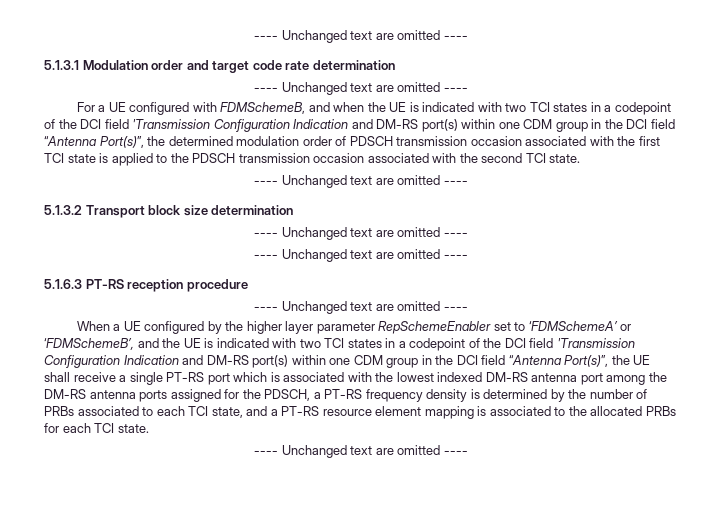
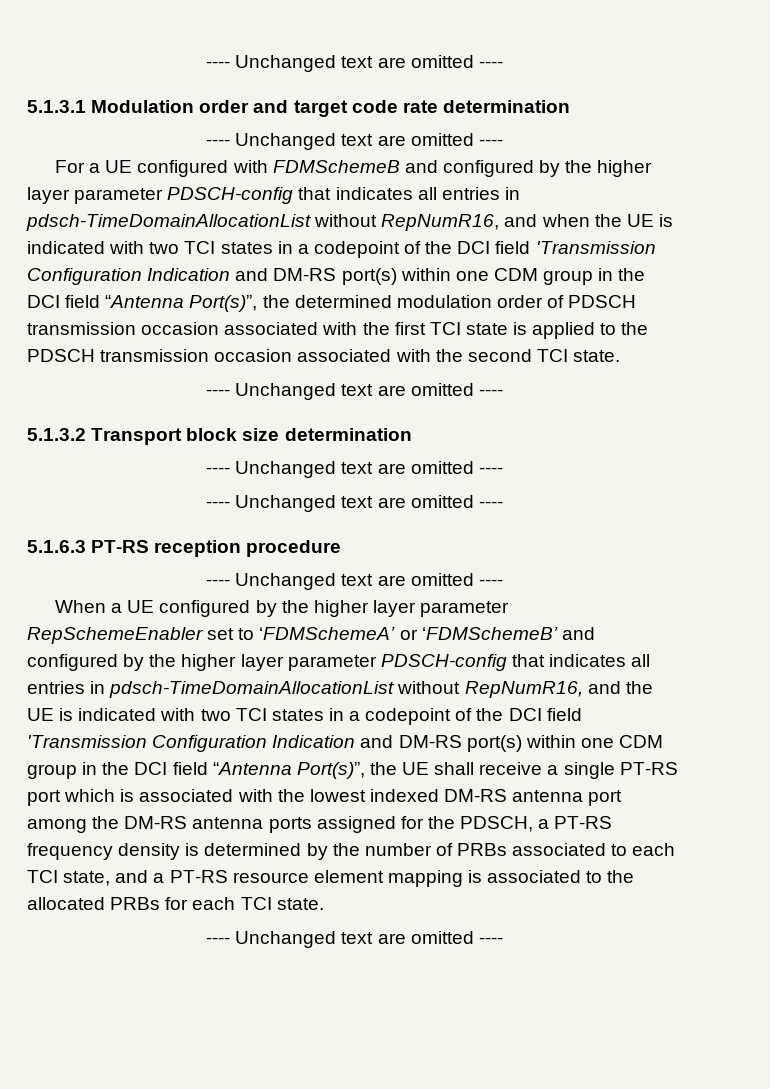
- For a UE configured with FDMSchemeB, and when the UE is indicated with two TCI states in a codepoint of the DCI field 'Transmission Configuration Indication and DM-RS port(s) within one CDM group in the DCI field “Antenna Port(s)”, the determined modulation order of PDSCH transmission occasion associated with the first TCI state is applied to the PDSCH transmission occasion associated with the second TCI state.
+ For a UE configured with FDMSchemeB and configured by the higher layer parameter PDSCH-config that indicates all entries in pdsch-TimeDomainAllocationList without RepNumR16, and when the UE is indicated with two TCI states in a codepoint of the DCI field 'Transmission Configuration Indication and DM-RS port(s) within one CDM group in the DCI field “Antenna Port(s)”, the determined modulation order of PDSCH transmission occasion associated with the first TCI state is applied to the PDSCH transmission occasion associated with the second TCI state.
- When a UE configured by the higher layer parameter RepSchemeEnabler set to ‘FDMSchemeA’ or ‘FDMSchemeB’, and the UE is indicated with two TCI states in a codepoint of the DCI field 'Transmission Configuration Indication and DM-RS port(s) within one CDM group in the DCI field “Antenna Port(s)”, the UE shall receive a single PT-RS port which is associated with the lowest indexed DM-RS antenna port among the DM-RS antenna ports assigned for the PDSCH, a PT-RS frequency density is determined by the number of PRBs associated to each TCI state, and a PT-RS resource element mapping is associated to the allocated PRBs for each TCI state.
+ When a UE configured by the higher layer parameter RepSchemeEnabler set to ‘FDMSchemeA’ or ‘FDMSchemeB’ and configured by the higher layer parameter PDSCH-config that indicates all entries in pdsch-TimeDomainAllocationList without RepNumR16, and the UE is indicated with two TCI states in a codepoint of the DCI field 'Transmission Configuration Indication and DM-RS port(s) within one CDM group in the DCI field “Antenna Port(s)”, the UE shall receive a single PT-RS port which is associated with the lowest indexed DM-RS antenna port among the DM-RS antenna ports assigned for the PDSCH, a PT-RS frequency density is determined by the number of PRBs associated to each TCI state, and a PT-RS resource element mapping is associated to the allocated PRBs for each TCI state.

